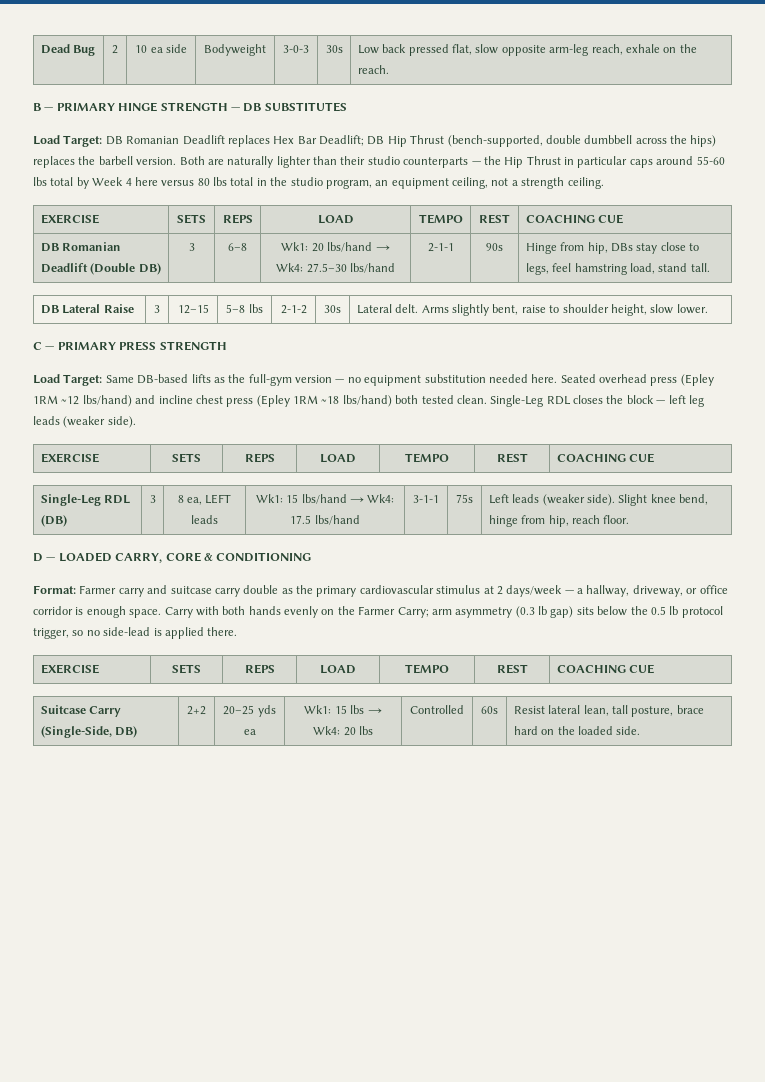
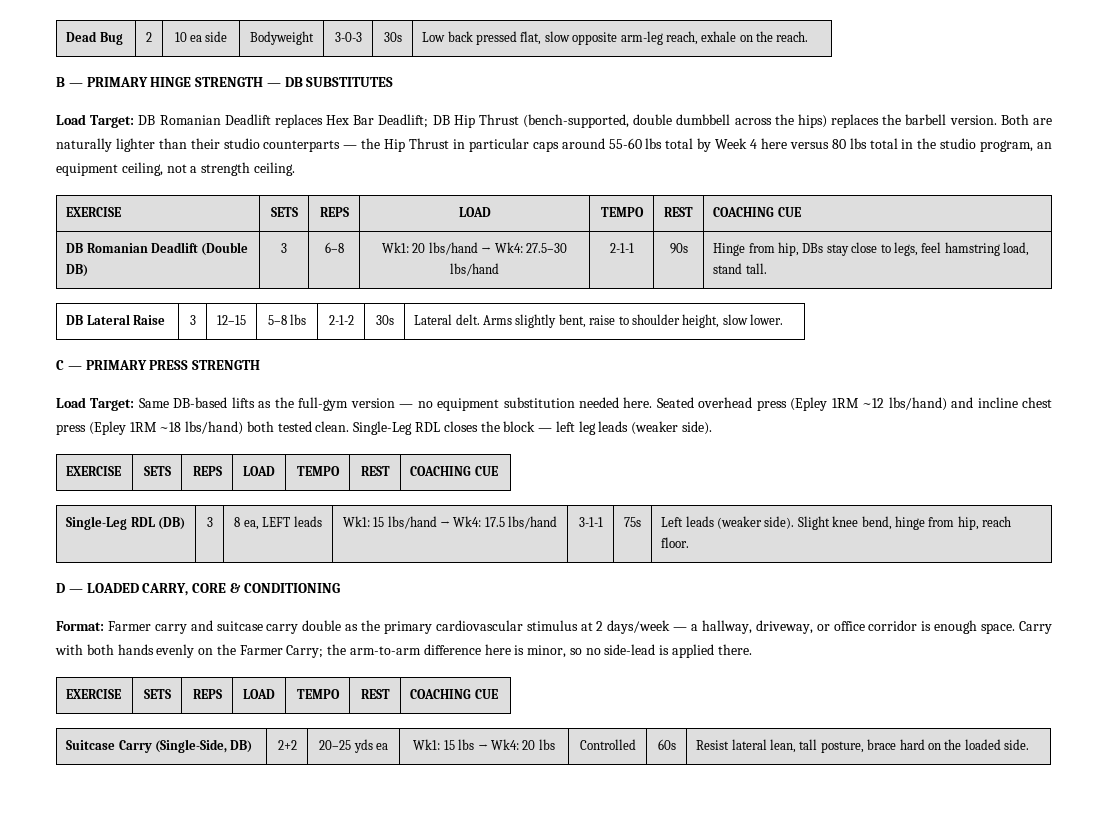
- Carry with both hands evenly on the Farmer Carry; arm asymmetry (0.3 lb gap) sits below the 0.5 lb protocol trigger, so no side-lead is applied there.
+ Carry with both hands evenly on the Farmer Carry; the arm-to-arm difference here is minor, so no side-lead is applied there.

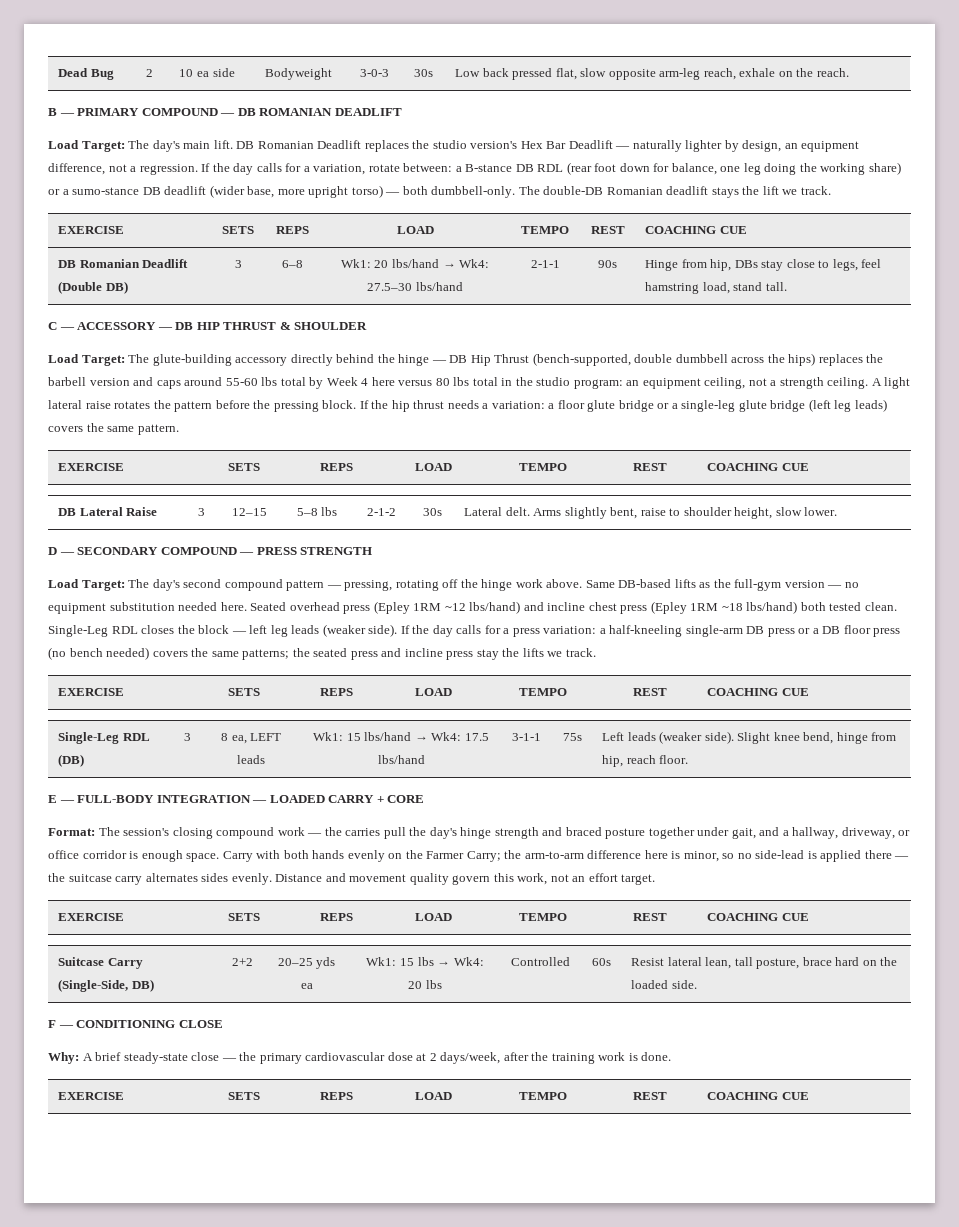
- B — PRIMARY HINGE STRENGTH — DB SUBSTITUTES
- Load Target: DB Romanian Deadlift replaces Hex Bar Deadlift; DB Hip Thrust (bench-supported, double dumbbell across the hips) replaces the barbell version. Both are naturally lighter than their studio counterparts — the Hip Thrust in particular caps around 55-60 lbs total by Week 4 here versus 80 lbs total in the studio program, an equipment ceiling, not a strength ceiling.
+ B — PRIMARY COMPOUND — DB ROMANIAN DEADLIFT
+ Load Target: The day's main lift. DB Romanian Deadlift replaces the studio version's Hex Bar Deadlift — naturally lighter by design, an equipment difference, not a regression. If the day calls for a variation, rotate between: a B-stance DB RDL (rear foot down for balance, one leg doing the working share) or a sumo-stance DB deadlift (wider base, more upright torso) — both dumbbell-only. The double-DB Romanian deadlift stays the lift we track.
+ C — ACCESSORY — DB HIP THRUST & SHOULDER
+ Load Target: The glute-building accessory directly behind the hinge — DB Hip Thrust (bench-supported, double dumbbell across the hips) replaces the barbell version and caps around 55-60 lbs total by Week 4 here versus 80 lbs total in the studio program: an equipment ceiling, not a strength ceiling. A light lateral raise rotates the pattern before the pressing block. If the hip thrust needs a variation: a floor glute bridge or a single-leg glute bridge (left leg leads) covers the same pattern.
+ EXERCISE | SETS | REPS | LOAD | TEMPO | REST | COACHING CUE
- C — PRIMARY PRESS STRENGTH
+ D — SECONDARY COMPOUND — PRESS STRENGTH
- Load Target: Same DB-based lifts as the full-gym version — no equipment substitution needed here.
+ Load Target: The day's second compound pattern — pressing, rotating off the hinge work above. Same DB-based lifts as the full-gym version — no equipment substitution needed here.
+ If the day calls for a press variation: a half-kneeling single-arm DB press or a DB floor press (no bench needed) covers the same patterns; the seated press and incline press stay the lifts we track.
- D — LOADED CARRY, CORE & CONDITIONING
+ E — FULL-BODY INTEGRATION — LOADED CARRY + CORE
- Format: Farmer carry and suitcase carry double as the primary cardiovascular stimulus at 2 days/week — a hallway, driveway, or office corridor is enough space.
+ Format: The session's closing compound work — the carries pull the day's hinge strength and braced posture together under gait, and a hallway, driveway, or office corridor is enough space.
- Carry with both hands evenly on the Farmer Carry; the arm-to-arm difference here is minor, so no side-lead is applied there.
+ Carry with both hands evenly on the Farmer Carry; the arm-to-arm difference here is minor, so no side-lead is applied there — the suitcase carry alternates sides evenly. Distance and movement quality govern this work, not an effort target.
+ F — CONDITIONING CLOSE
+ Why: A brief steady-state close — the primary cardiovascular dose at 2 days/week, after the training work is done.
+ EXERCISE | SETS | REPS | LOAD | TEMPO | REST | COACHING CUE

